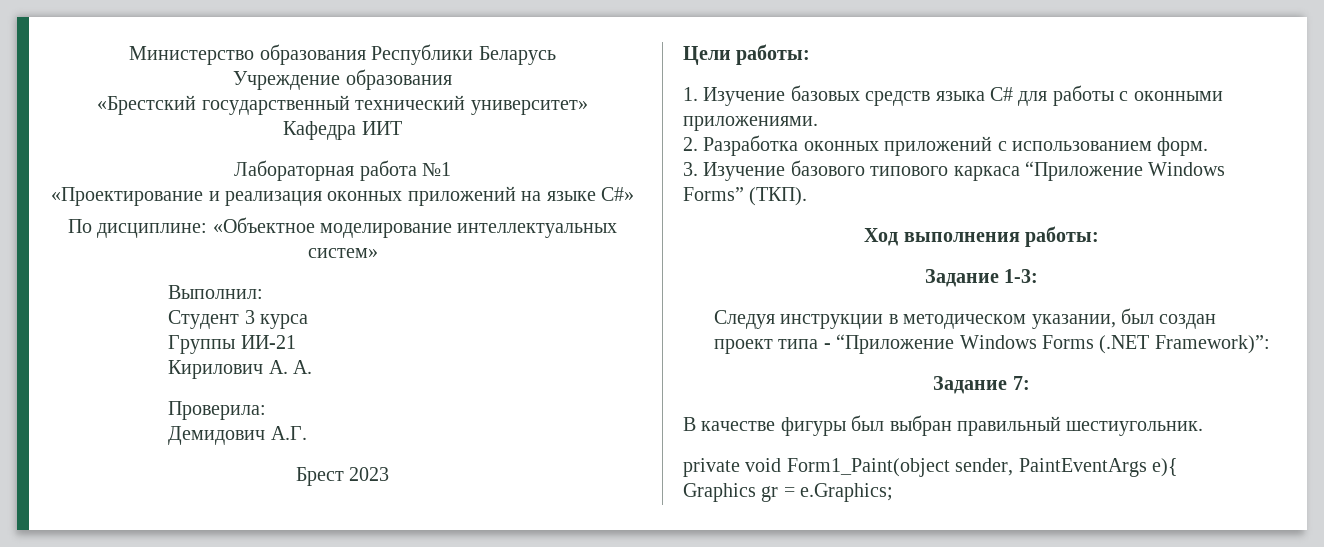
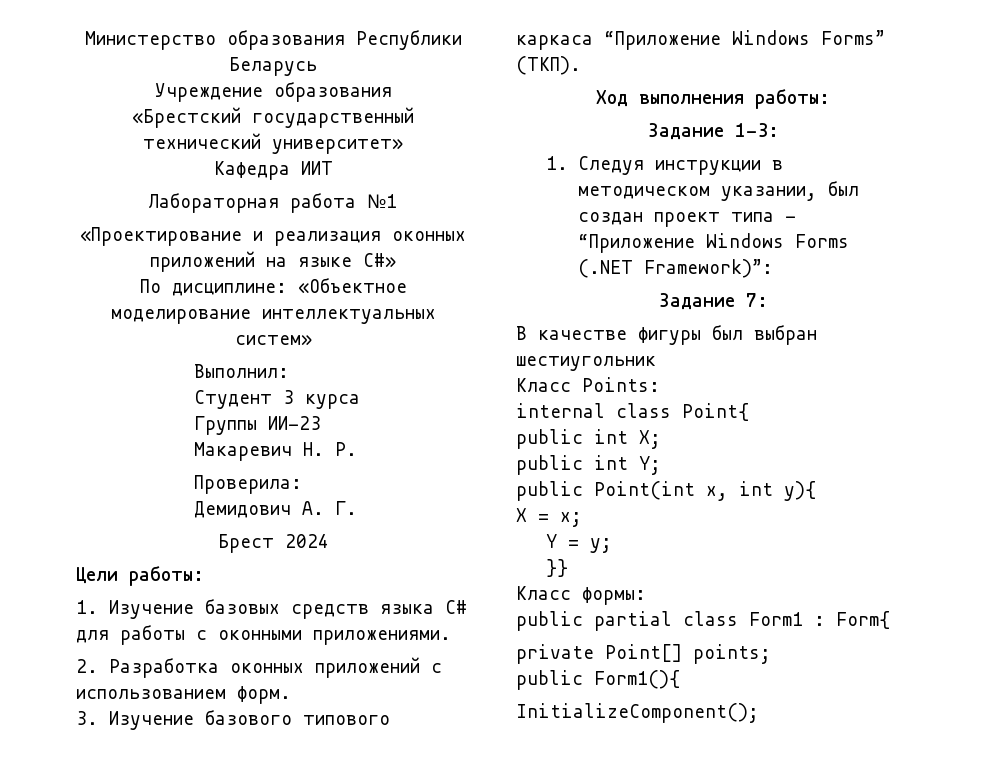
- Группы ИИ-21
- Кирилович А. А.
+ Группы ИИ-23
+ Макаревич Н. Р.
- Демидович А.Г.
+ Демидович А. Г.
- Брест 2023
+ Брест 2024
- Следуя инструкции в методическом указании, был создан проект типа - “Приложение Windows Forms (.NET Framework)”:
+ 1. Следуя инструкции в методическом указании, был создан проект типа - “Приложение Windows Forms (.NET Framework)”:
- В качестве фигуры был выбран правильный шестиугольник.
- private void Form1_Paint(object sender, PaintEventArgs e){
- Graphics gr = e.Graphics;
+ В качестве фигуры был выбран шестиугольник
+ Класс Points:
+ internal class Point{
+ public int X;
+ public int Y;
+ public Point(int x, int y){
+ X = x;
+ Y = y;
+ }}
+ Класс формы:
+ public partial class Form1 : Form{
+ private Point[] points;
+ public Form1(){
+ InitializeComponent();

